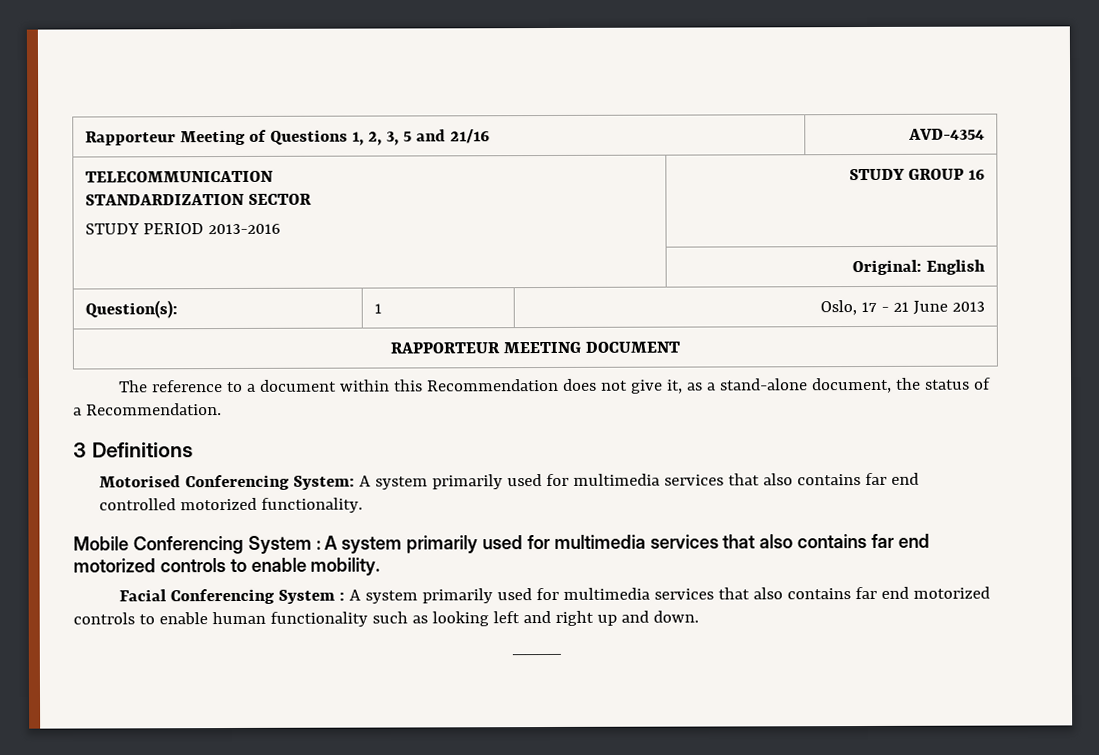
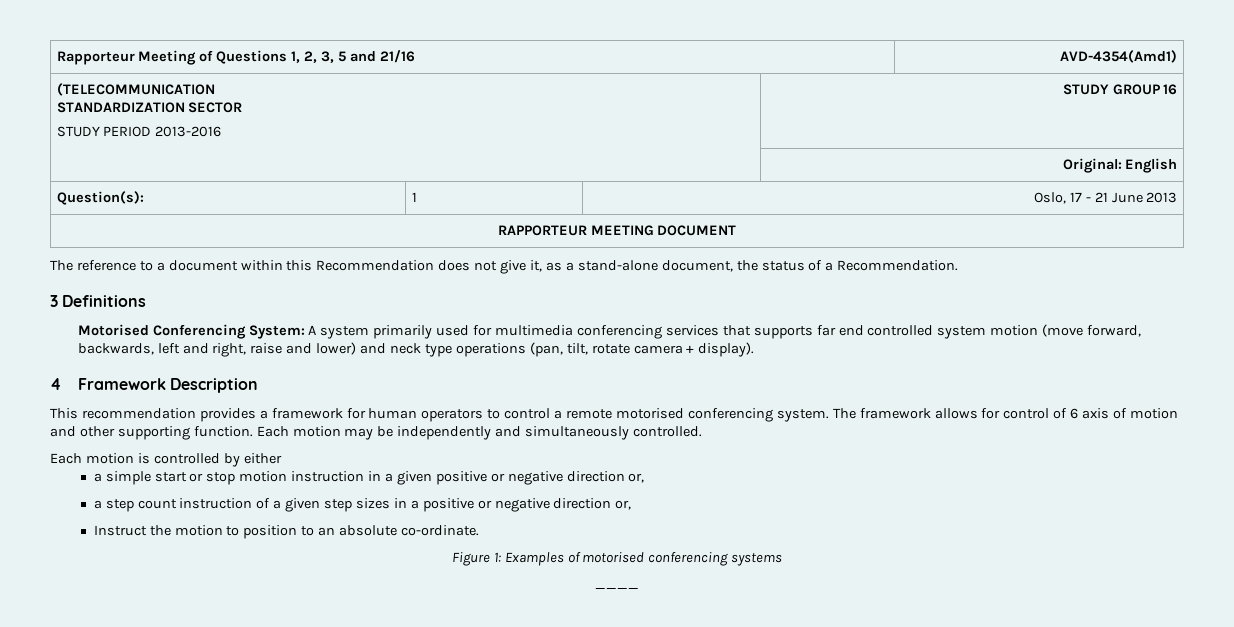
- Rapporteur Meeting of Questions 1, 2, 3, 5 and 21/16 | AVD-4354
- TELECOMMUNICATION
+ Rapporteur Meeting of Questions 1, 2, 3, 5 and 21/16 | AVD-4354(Amd1)
+ (TELECOMMUNICATION
- Motorised Conferencing System: A system primarily used for multimedia services that also contains far end controlled motorized functionality.
- Mobile Conferencing System : A system primarily used for multimedia services that also contains far end motorized controls to enable mobility.
- Facial Conferencing System : A system primarily used for multimedia services that also contains far end motorized controls to enable human functionality such as looking left and right up and down.
+ Motorised Conferencing System: A system primarily used for multimedia conferencing services that supports far end controlled system motion (move forward, backwards, left and right, raise and lower) and neck type operations (pan, tilt, rotate camera + display).
+ 4 Framework Description
+ This recommendation provides a framework for human operators to control a remote motorised conferencing system. The framework allows for control of 6 axis of motion and other supporting function. Each motion may be independently and simultaneously controlled.
+ Each motion is controlled by either
+ a simple start or stop motion instruction in a given positive or negative direction or,
+ a step count instruction of a given step sizes in a positive or negative direction or,
+ Instruct the motion to position to an absolute co-ordinate.
+ Figure 1: Examples of motorised conferencing systems

